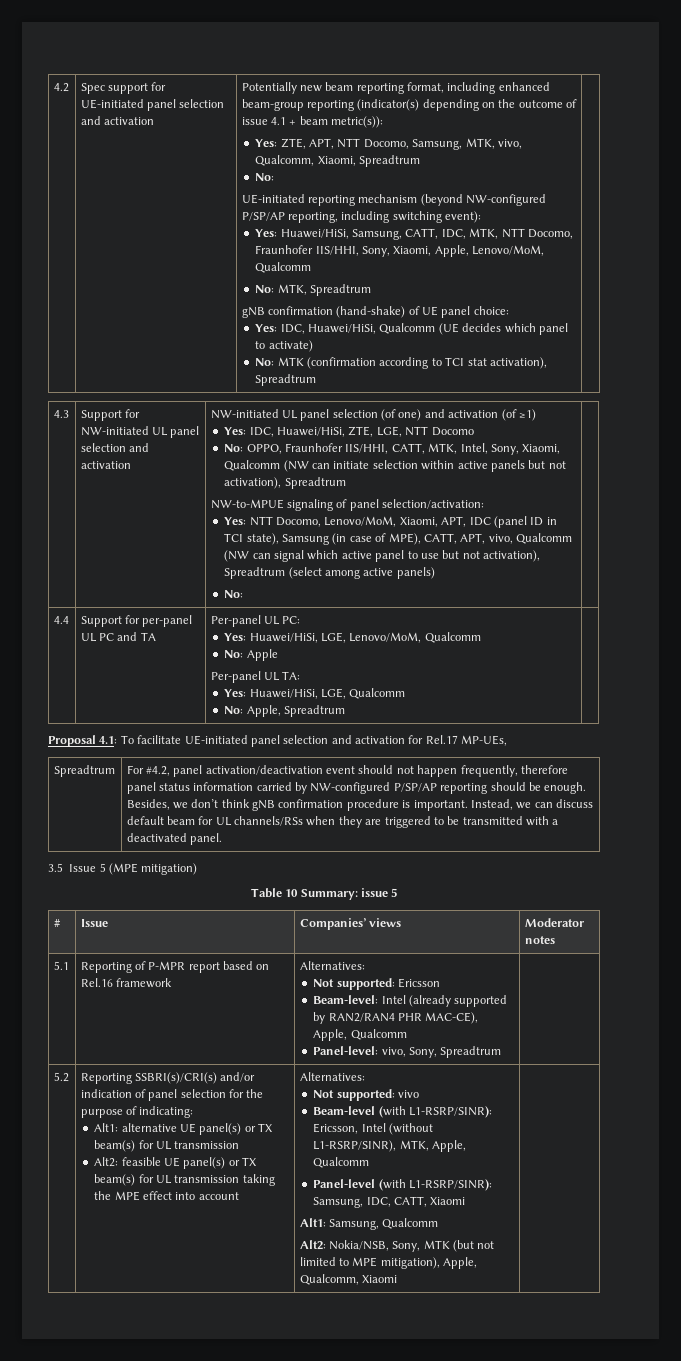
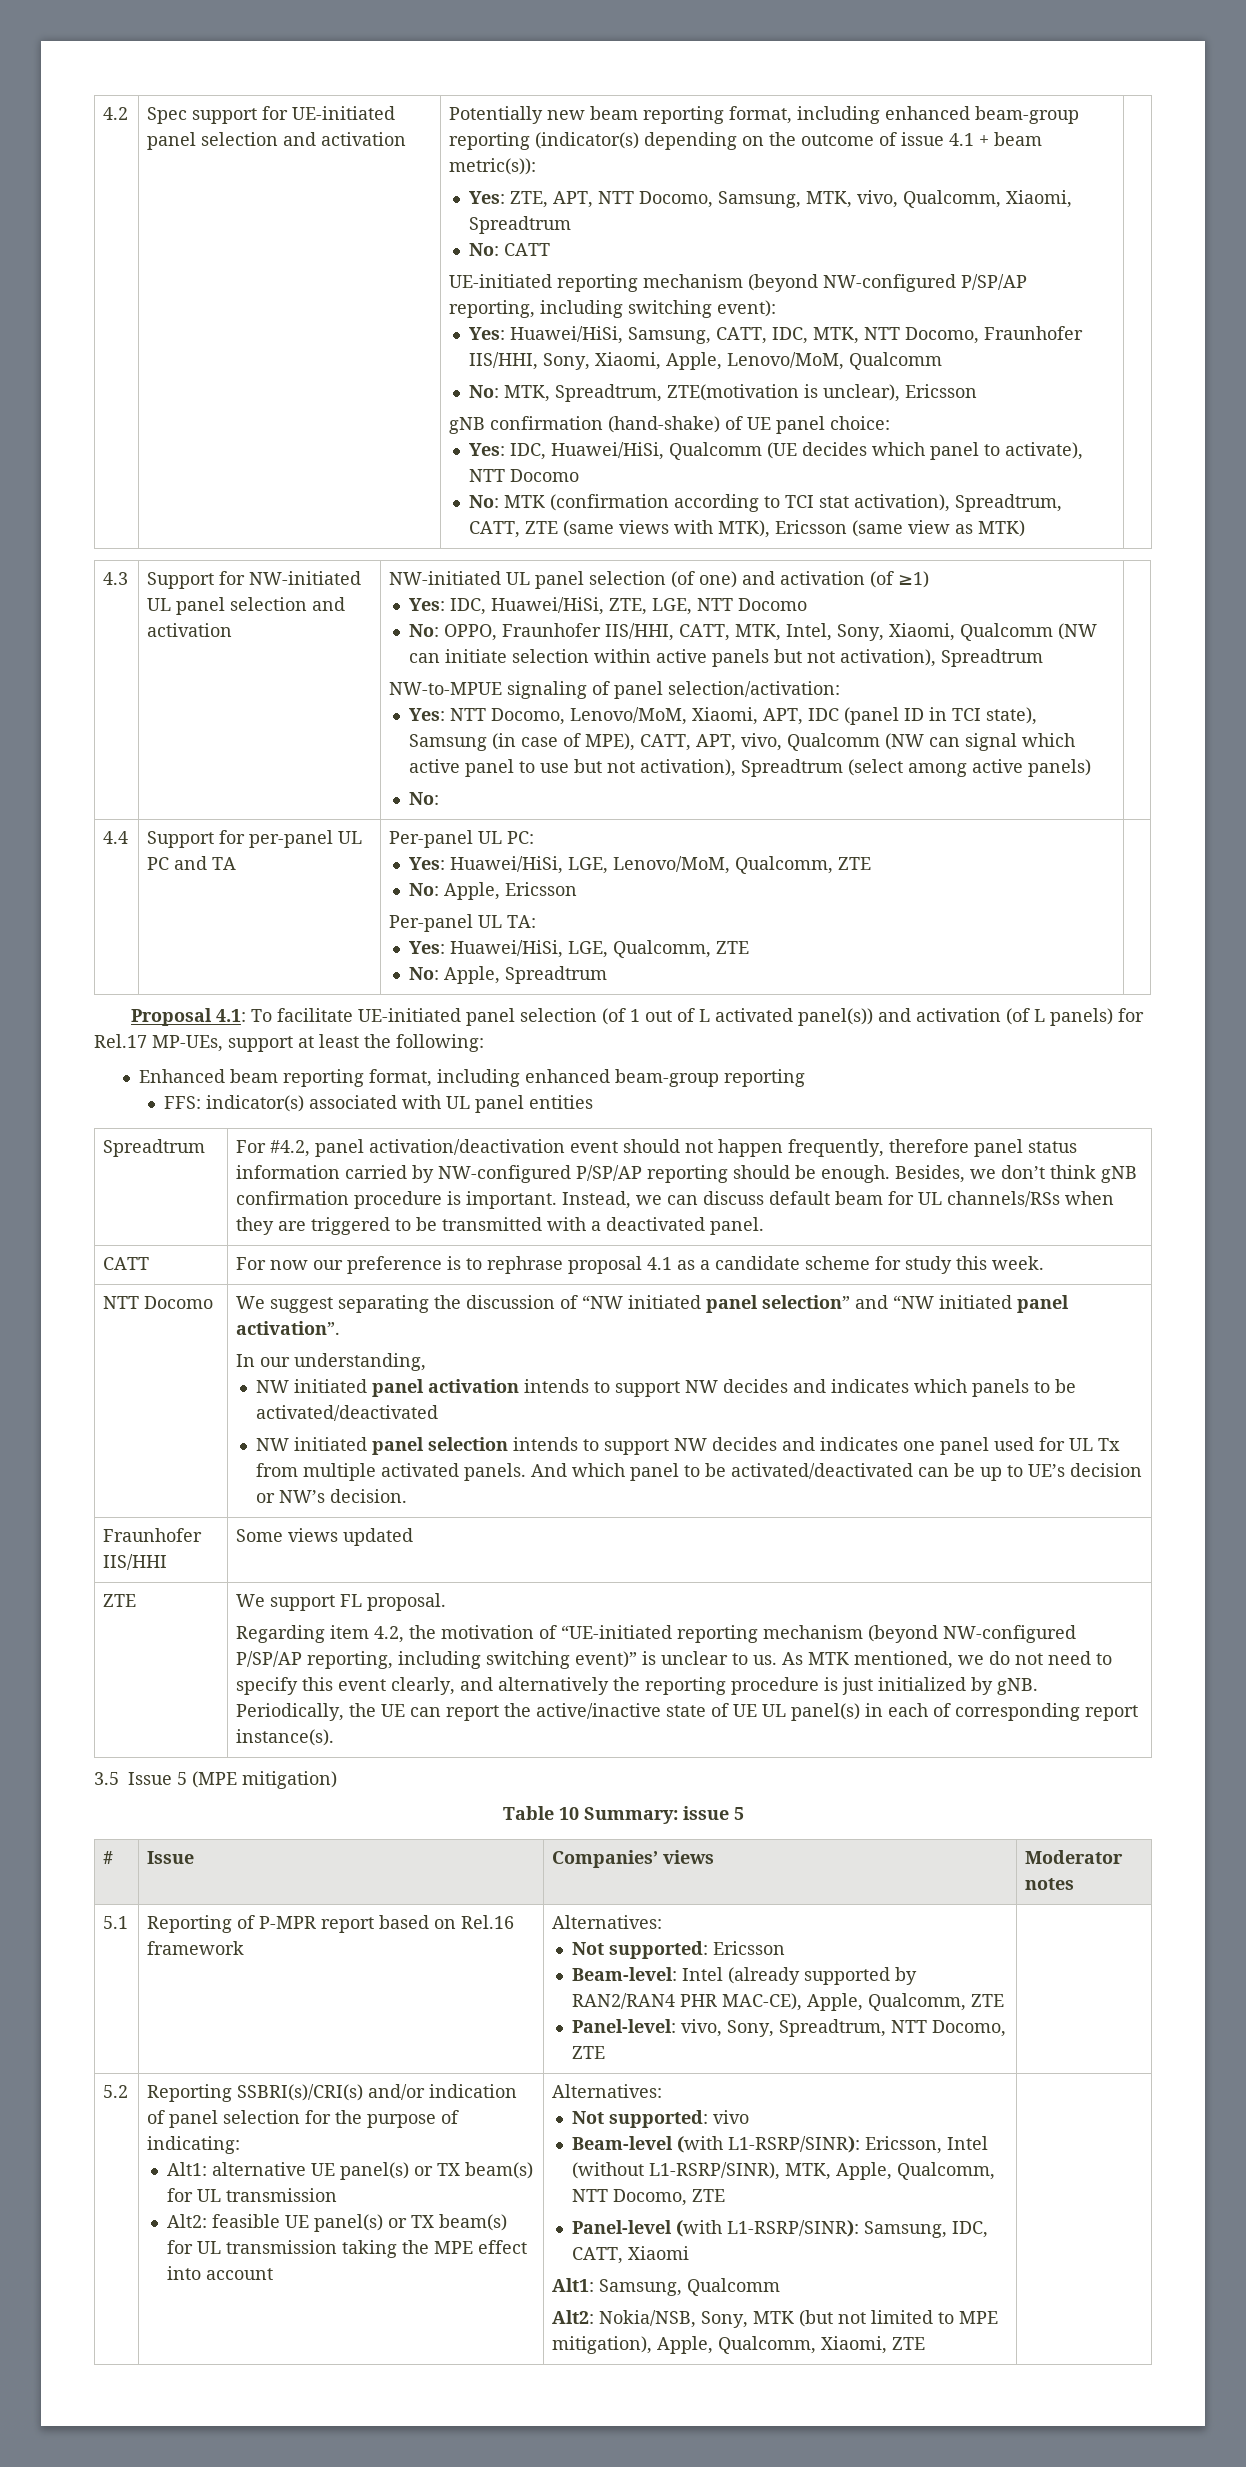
  Yes: ZTE, APT, NTT Docomo, Samsung, MTK, vivo, Qualcomm, Xiaomi, Spreadtrum
- No:
+ No: CATT
- No: MTK, Spreadtrum
+ No: MTK, Spreadtrum, ZTE(motivation is unclear), Ericsson
- Yes: IDC, Huawei/HiSi, Qualcomm (UE decides which panel to activate)
+ Yes: IDC, Huawei/HiSi, Qualcomm (UE decides which panel to activate), NTT Docomo
- No: MTK (confirmation according to TCI stat activation), Spreadtrum
+ No: MTK (confirmation according to TCI stat activation), Spreadtrum, CATT, ZTE (same views with MTK), Ericsson (same view as MTK)
  4.4 | Support for per-panel UL PC and TA | Per-panel UL PC:
- Yes: Huawei/HiSi, LGE, Lenovo/MoM, Qualcomm
- No: Apple
+ Yes: Huawei/HiSi, LGE, Lenovo/MoM, Qualcomm, ZTE
+ No: Apple, Ericsson
  Per-panel UL TA:
- Yes: Huawei/HiSi, LGE, Qualcomm
+ Yes: Huawei/HiSi, LGE, Qualcomm, ZTE
- Proposal 4.1: To facilitate UE-initiated panel selection and activation for Rel.17 MP-UEs,
+ Proposal 4.1: To facilitate UE-initiated panel selection (of 1 out of L activated panel(s)) and activation (of L panels) for Rel.17 MP-UEs, support at least the following:
+ Enhanced beam reporting format, including enhanced beam-group reporting
+ FFS: indicator(s) associated with UL panel entities
+ CATT | For now our preference is to rephrase proposal 4.1 as a candidate scheme for study this week.
+ NTT Docomo | We suggest separating the discussion of “NW initiated panel selection” and “NW initiated panel activation”.
+ In our understanding,
+ NW initiated panel activation intends to support NW decides and indicates which panels to be activated/deactivated
+ NW initiated panel selection intends to support NW decides and indicates one panel used for UL Tx from multiple activated panels. And which panel to be activated/deactivated can be up to UE’s decision or NW’s decision.
+ Fraunhofer IIS/HHI | Some views updated
+ ZTE | We support FL proposal.
+ Regarding item 4.2, the motivation of “UE-initiated reporting mechanism (beyond NW-configured P/SP/AP reporting, including switching event)” is unclear to us. As MTK mentioned, we do not need to specify this event clearly, and alternatively the reporting procedure is just initialized by gNB. Periodically, the UE can report the active/inactive state of UE UL panel(s) in each of corresponding report instance(s).
  5.1 | Reporting of P-MPR report based on Rel.16 framework | Alternatives:
  Not supported: Ericsson
- Beam-level: Intel (already supported by RAN2/RAN4 PHR MAC-CE), Apple, Qualcomm
- Panel-level: vivo, Sony, Spreadtrum |
+ Beam-level: Intel (already supported by RAN2/RAN4 PHR MAC-CE), Apple, Qualcomm, ZTE
+ Panel-level: vivo, Sony, Spreadtrum, NTT Docomo, ZTE |
- Beam-level (with L1-RSRP/SINR): Ericsson, Intel (without L1-RSRP/SINR), MTK, Apple, Qualcomm
+ Beam-level (with L1-RSRP/SINR): Ericsson, Intel (without L1-RSRP/SINR), MTK, Apple, Qualcomm, NTT Docomo, ZTE
- Alt2: Nokia/NSB, Sony, MTK (but not limited to MPE mitigation), Apple, Qualcomm, Xiaomi
+ Alt2: Nokia/NSB, Sony, MTK (but not limited to MPE mitigation), Apple, Qualcomm, Xiaomi, ZTE

